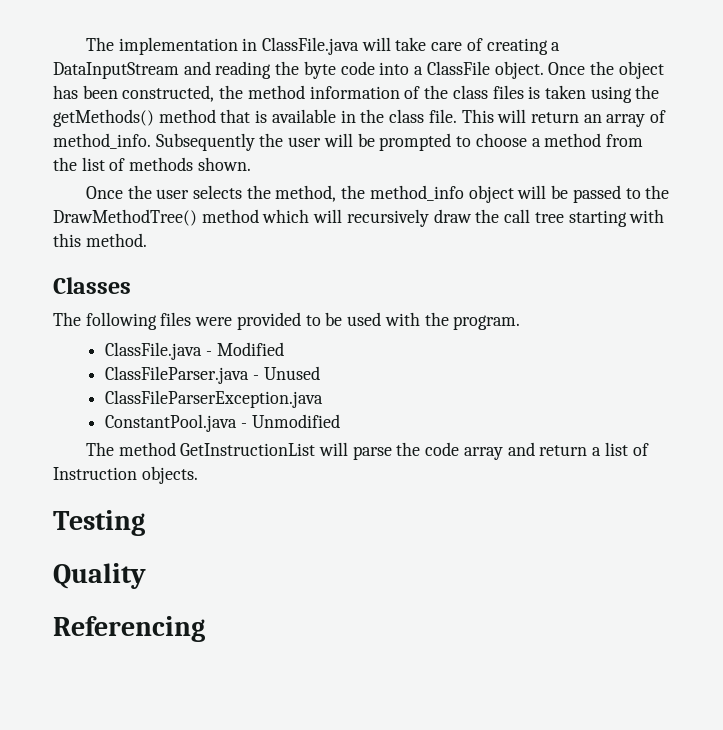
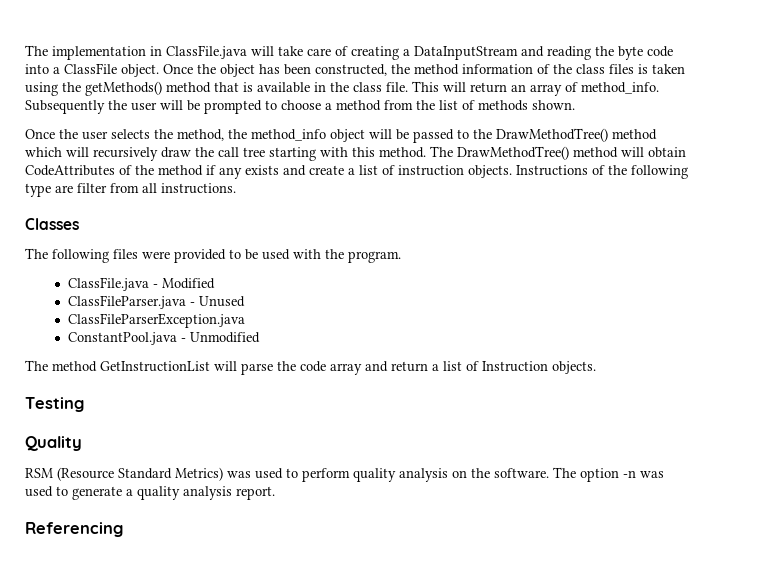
+ The DrawMethodTree() method will obtain CodeAttributes of the method if any exists and create a list of instruction objects. Instructions of the following type are filter from all instructions.
+ RSM (Resource Standard Metrics) was used to perform quality analysis on the software. The option -n was used to generate a quality analysis report.

